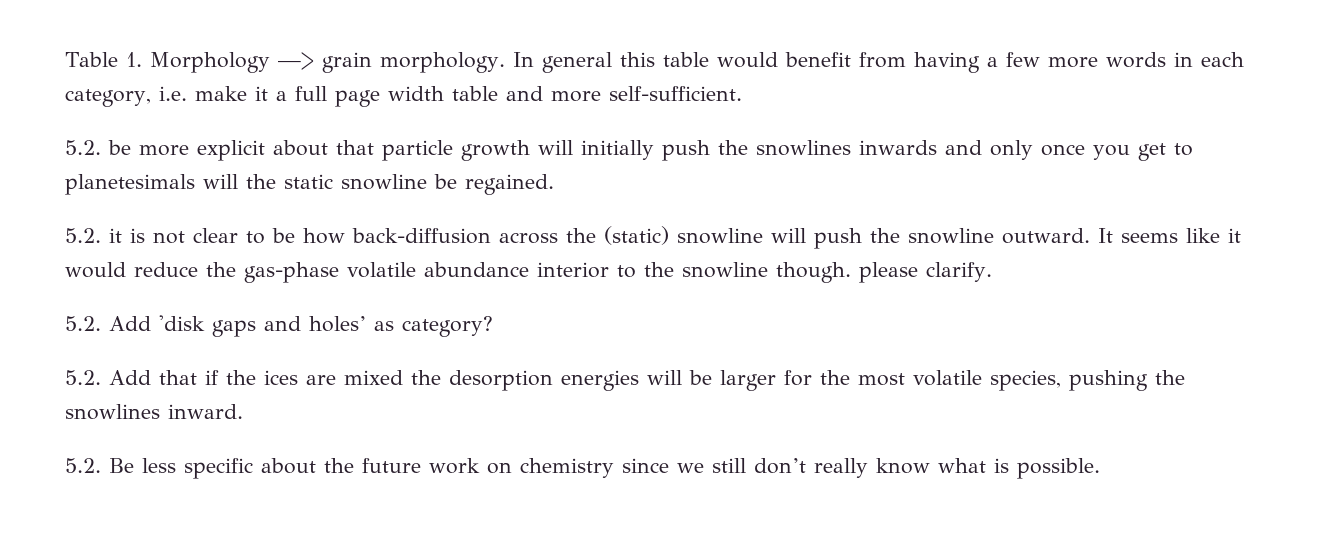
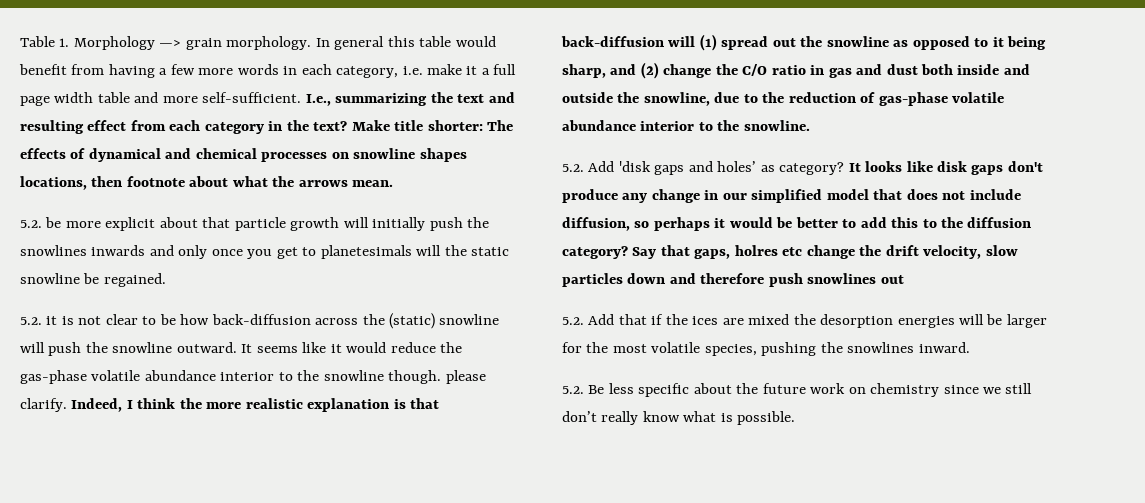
+ I.e., summarizing the text and resulting effect from each category in the text? Make title shorter: The effects of dynamical and chemical processes on snowline shapes locations, then footnote about what the arrows mean.
+ Indeed, I think the more realistic explanation is that back-diffusion will (1) spread out the snowline as opposed to it being sharp, and (2) change the C/O ratio in gas and dust both inside and outside the snowline, due to the reduction of gas-phase volatile abundance interior to the snowline.
+ It looks like disk gaps don't produce any change in our simplified model that does not include diffusion, so perhaps it would be better to add this to the diffusion category? Say that gaps, holres etc change the drift velocity, slow particles down and therefore push snowlines out

